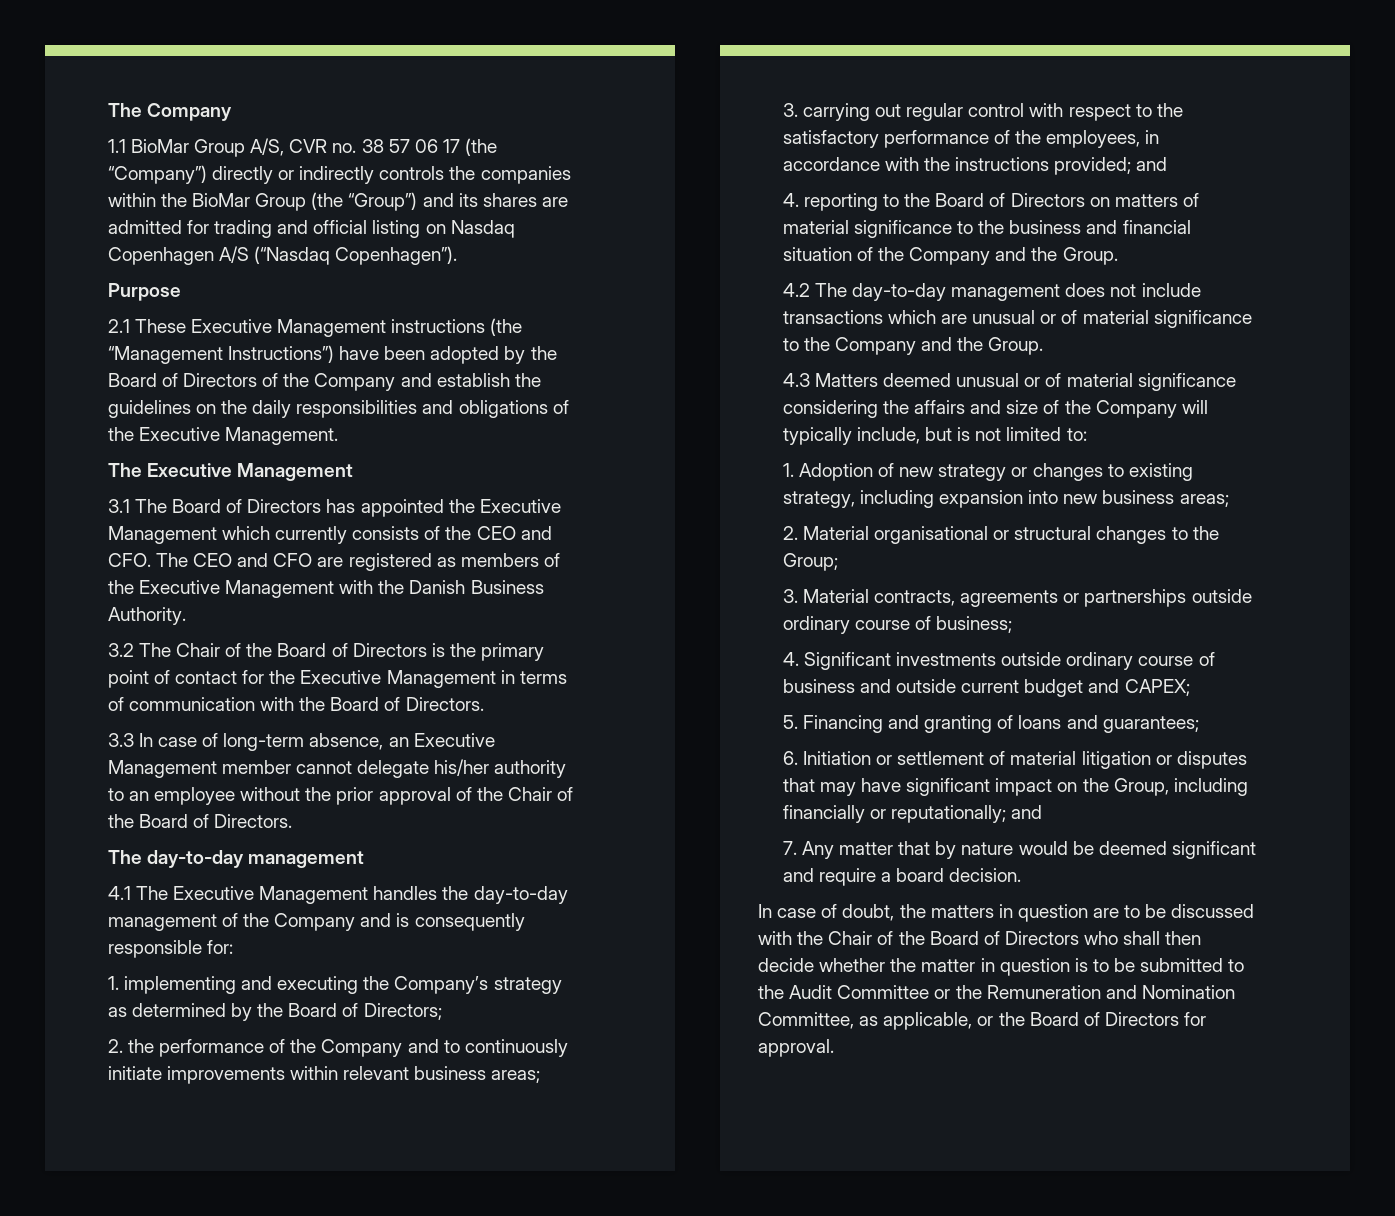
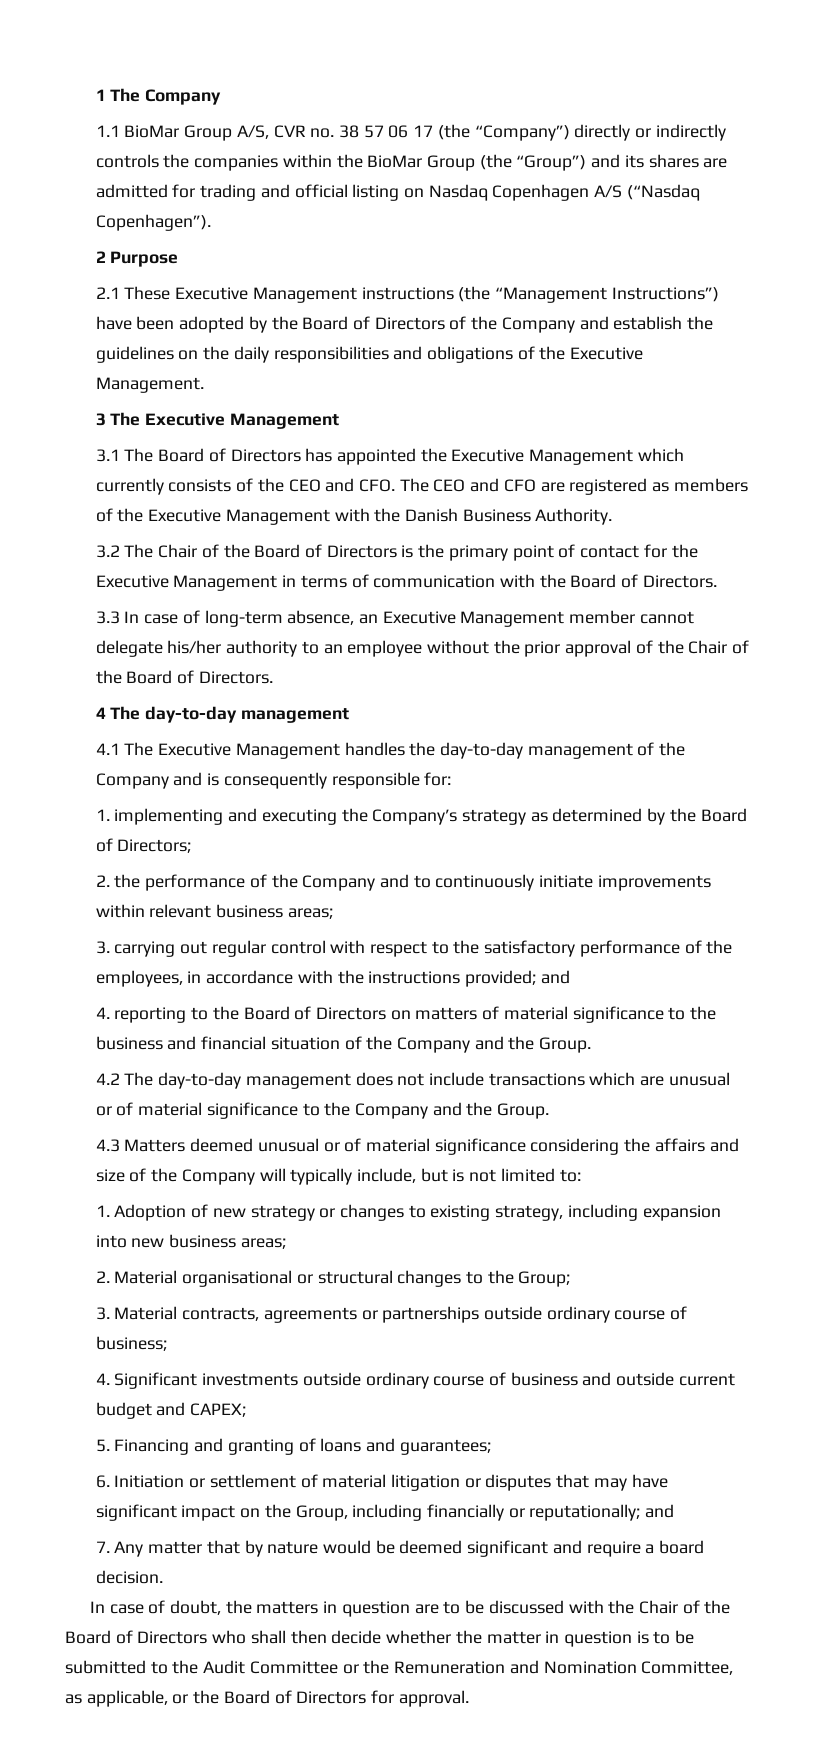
- The Company
+ 1 The Company
- Purpose
+ 2 Purpose
  2.1 These Executive Management instructions (the “Management Instructions”) have been adopted by the Board of Directors of the Company and establish the guidelines on the daily responsibilities and obligations of the Executive Management.
- The Executive Management
+ 3 The Executive Management
  3.3 In case of long-term absence, an Executive Management member cannot delegate his/her authority to an employee without the prior approval of the Chair of the Board of Directors.
- The day-to-day management
+ 4 The day-to-day management

